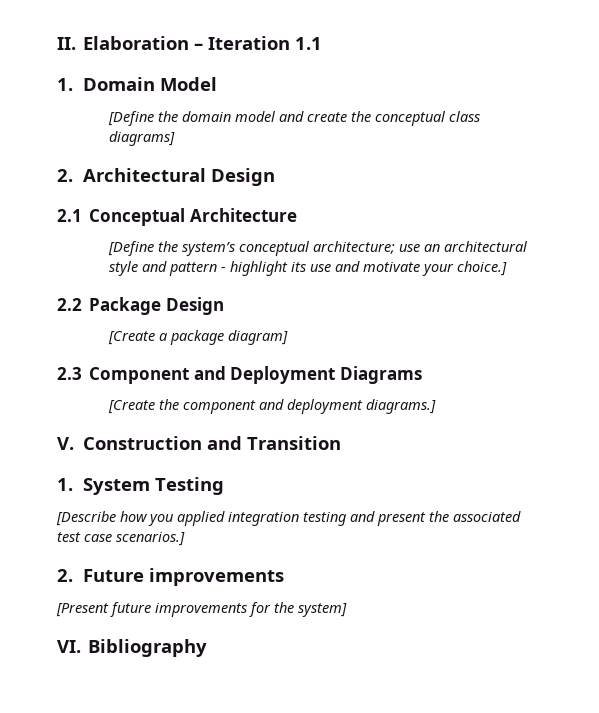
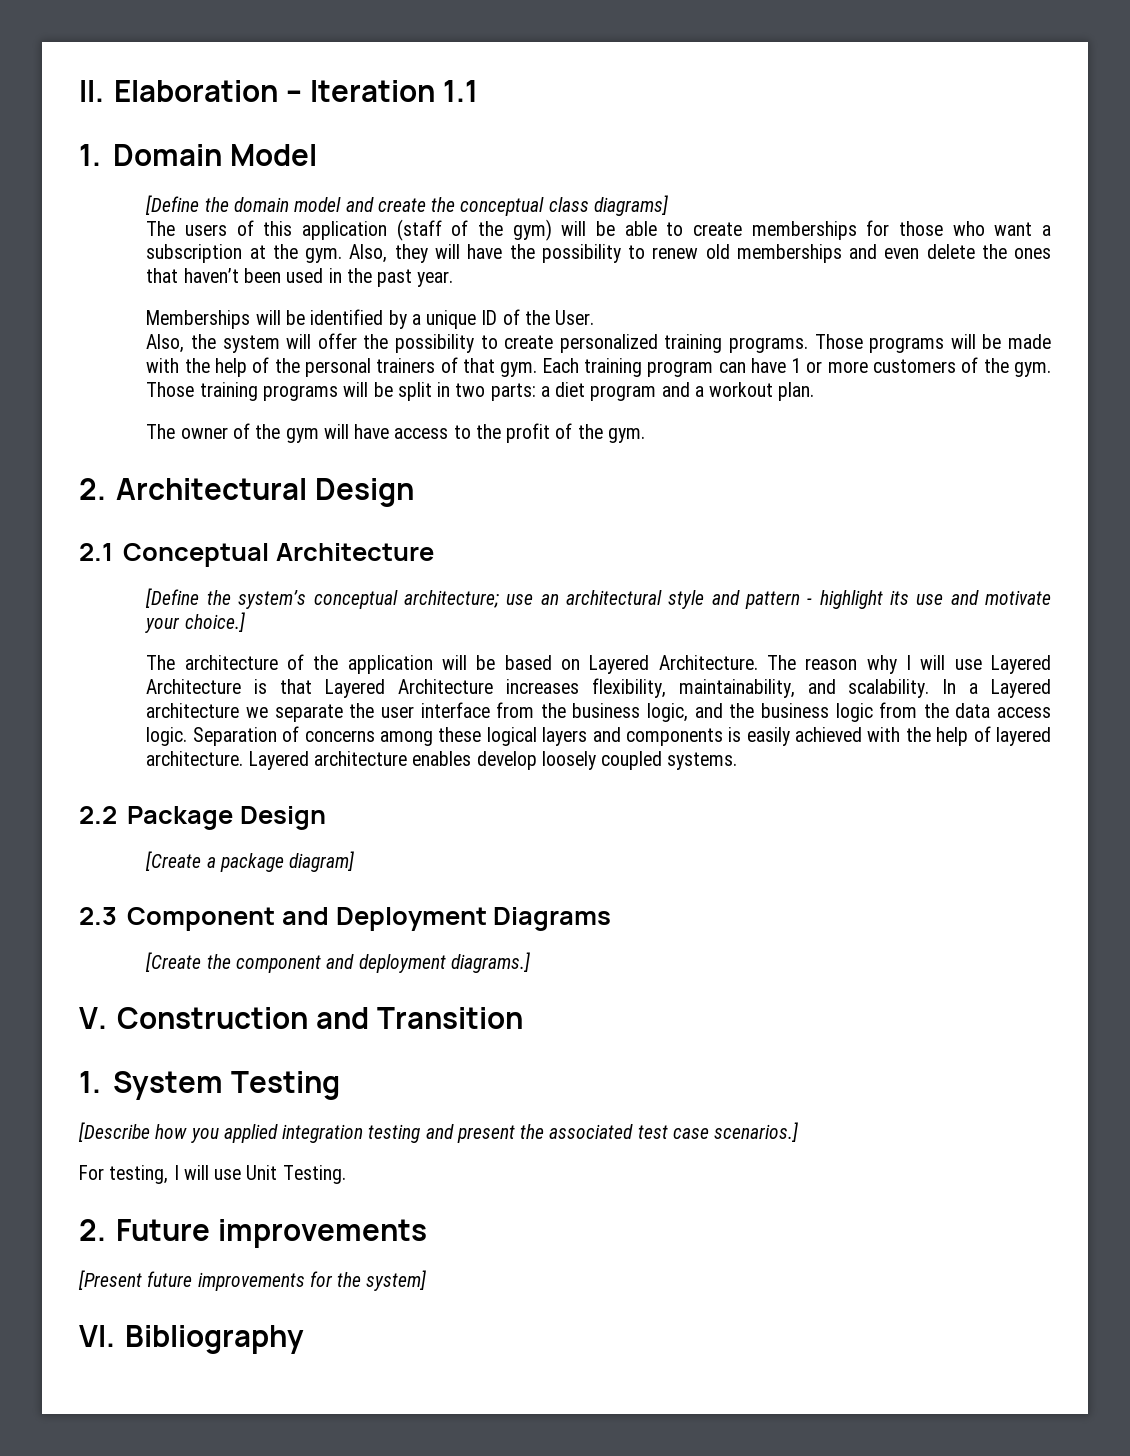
+ The users of this application (staff of the gym) will be able to create memberships for those who want a subscription at the gym. Also, they will have the possibility to renew old memberships and even delete the ones that haven’t been used in the past year.
+ Memberships will be identified by a unique ID of the User.
+ Also, the system will offer the possibility to create personalized training programs. Those programs will be made with the help of the personal trainers of that gym. Each training program can have 1 or more customers of the gym. Those training programs will be split in two parts: a diet program and a workout plan.
+ The owner of the gym will have access to the profit of the gym.
+ The architecture of the application will be based on Layered Architecture. The reason why I will use Layered Architecture is that Layered Architecture increases flexibility, maintainability, and scalability. In a Layered architecture we separate the user interface from the business logic, and the business logic from the data access logic. Separation of concerns among these logical layers and components is easily achieved with the help of layered architecture. Layered architecture enables develop loosely coupled systems.
+ For testing, I will use Unit Testing.

